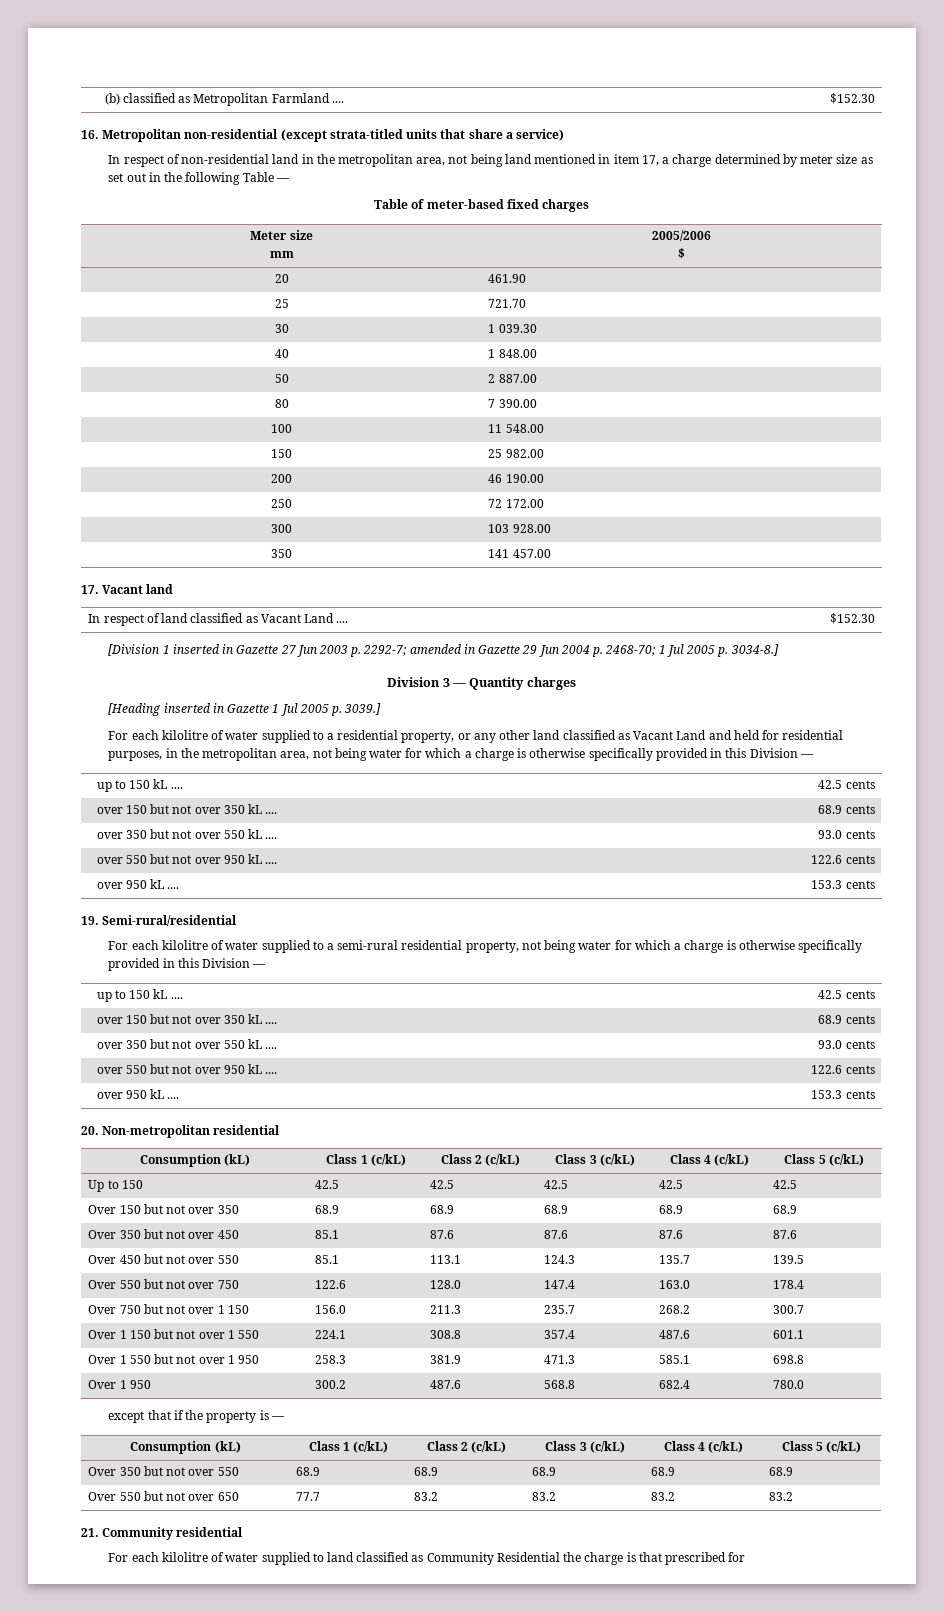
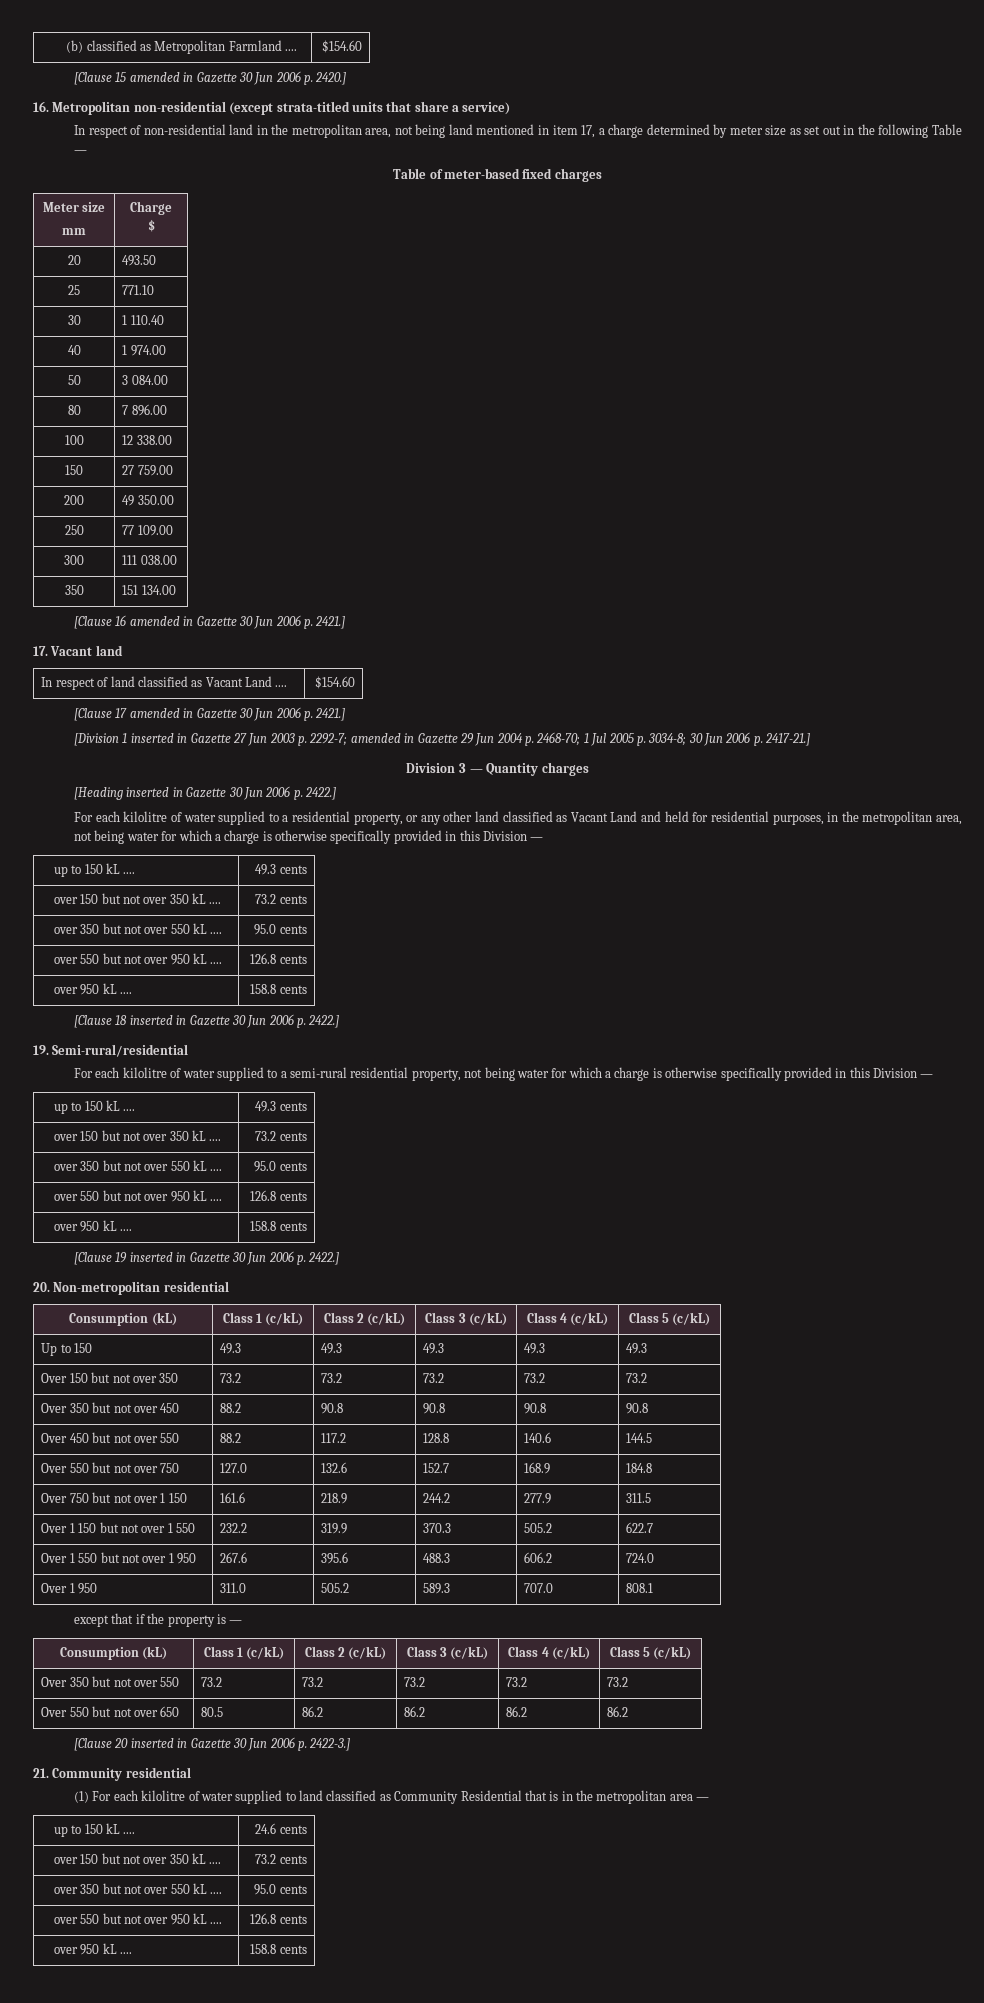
- (b) classified as Metropolitan Farmland .... | $152.30
+ (b) classified as Metropolitan Farmland .... | $154.60
+ [Clause 15 amended in Gazette 30 Jun 2006 p. 2420.]
  Meter size
- mm | 2005/2006
+ mm | Charge
- 20 | 461.90
+ 20 | 493.50
- 25 | 721.70
+ 25 | 771.10
- 30 | 1 039.30
+ 30 | 1 110.40
- 40 | 1 848.00
+ 40 | 1 974.00
- 50 | 2 887.00
+ 50 | 3 084.00
- 80 | 7 390.00
+ 80 | 7 896.00
- 100 | 11 548.00
- 150 | 25 982.00
+ 100 | 12 338.00
+ 150 | 27 759.00
- 200 | 46 190.00
+ 200 | 49 350.00
- 250 | 72 172.00
+ 250 | 77 109.00
- 300 | 103 928.00
- 350 | 141 457.00
+ 300 | 111 038.00
+ 350 | 151 134.00
+ [Clause 16 amended in Gazette 30 Jun 2006 p. 2421.]
- In respect of land classified as Vacant Land .... | $152.30
+ In respect of land classified as Vacant Land .... | $154.60
+ [Clause 17 amended in Gazette 30 Jun 2006 p. 2421.]
- [Division 1 inserted in Gazette 27 Jun 2003 p. 2292-7; amended in Gazette 29 Jun 2004 p. 2468-70; 1 Jul 2005 p. 3034-8.]
+ [Division 1 inserted in Gazette 27 Jun 2003 p. 2292-7; amended in Gazette 29 Jun 2004 p. 2468-70; 1 Jul 2005 p. 3034-8; 30 Jun 2006 p. 2417-21.]
- [Heading inserted in Gazette 1 Jul 2005 p. 3039.]
+ [Heading inserted in Gazette 30 Jun 2006 p. 2422.]
  For each kilolitre of water supplied to a residential property, or any other land classified as Vacant Land and held for residential purposes, in the metropolitan area, not being water for which a charge is otherwise specifically provided in this Division —
- up to 150 kL .... | 42.5 cents
- over 150 but not over 350 kL .... | 68.9 cents
- over 350 but not over 550 kL .... | 93.0 cents
- over 550 but not over 950 kL .... | 122.6 cents
- over 950 kL .... | 153.3 cents
+ up to 150 kL .... | 49.3 cents
+ over 150 but not over 350 kL .... | 73.2 cents
+ over 350 but not over 550 kL .... | 95.0 cents
+ over 550 but not over 950 kL .... | 126.8 cents
+ over 950 kL .... | 158.8 cents
+ [Clause 18 inserted in Gazette 30 Jun 2006 p. 2422.]
  For each kilolitre of water supplied to a semi-rural residential property, not being water for which a charge is otherwise specifically provided in this Division —
- up to 150 kL .... | 42.5 cents
- over 150 but not over 350 kL .... | 68.9 cents
- over 350 but not over 550 kL .... | 93.0 cents
- over 550 but not over 950 kL .... | 122.6 cents
- over 950 kL .... | 153.3 cents
+ up to 150 kL .... | 49.3 cents
+ over 150 but not over 350 kL .... | 73.2 cents
+ over 350 but not over 550 kL .... | 95.0 cents
+ over 550 but not over 950 kL .... | 126.8 cents
+ over 950 kL .... | 158.8 cents
+ [Clause 19 inserted in Gazette 30 Jun 2006 p. 2422.]
- Up to 150 | 42.5 | 42.5 | 42.5 | 42.5 | 42.5
+ Up to 150 | 49.3 | 49.3 | 49.3 | 49.3 | 49.3
- Over 150 but not over 350 | 68.9 | 68.9 | 68.9 | 68.9 | 68.9
+ Over 150 but not over 350 | 73.2 | 73.2 | 73.2 | 73.2 | 73.2
- Over 350 but not over 450 | 85.1 | 87.6 | 87.6 | 87.6 | 87.6
+ Over 350 but not over 450 | 88.2 | 90.8 | 90.8 | 90.8 | 90.8
- Over 450 but not over 550 | 85.1 | 113.1 | 124.3 | 135.7 | 139.5
+ Over 450 but not over 550 | 88.2 | 117.2 | 128.8 | 140.6 | 144.5
- Over 550 but not over 750 | 122.6 | 128.0 | 147.4 | 163.0 | 178.4
+ Over 550 but not over 750 | 127.0 | 132.6 | 152.7 | 168.9 | 184.8
- Over 750 but not over 1 150 | 156.0 | 211.3 | 235.7 | 268.2 | 300.7
+ Over 750 but not over 1 150 | 161.6 | 218.9 | 244.2 | 277.9 | 311.5
- Over 1 150 but not over 1 550 | 224.1 | 308.8 | 357.4 | 487.6 | 601.1
+ Over 1 150 but not over 1 550 | 232.2 | 319.9 | 370.3 | 505.2 | 622.7
- Over 1 550 but not over 1 950 | 258.3 | 381.9 | 471.3 | 585.1 | 698.8
- Over 1 950 | 300.2 | 487.6 | 568.8 | 682.4 | 780.0
+ Over 1 550 but not over 1 950 | 267.6 | 395.6 | 488.3 | 606.2 | 724.0
+ Over 1 950 | 311.0 | 505.2 | 589.3 | 707.0 | 808.1
- Over 350 but not over 550 | 68.9 | 68.9 | 68.9 | 68.9 | 68.9
+ Over 350 but not over 550 | 73.2 | 73.2 | 73.2 | 73.2 | 73.2
- Over 550 but not over 650 | 77.7 | 83.2 | 83.2 | 83.2 | 83.2
+ Over 550 but not over 650 | 80.5 | 86.2 | 86.2 | 86.2 | 86.2
+ [Clause 20 inserted in Gazette 30 Jun 2006 p. 2422-3.]
- For each kilolitre of water supplied to land classified as Community Residential the charge is that prescribed for
+ (1) For each kilolitre of water supplied to land classified as Community Residential that is in the metropolitan area —
+ up to 150 kL .... | 24.6 cents
+ over 150 but not over 350 kL .... | 73.2 cents
+ over 350 but not over 550 kL .... | 95.0 cents
+ over 550 but not over 950 kL .... | 126.8 cents
+ over 950 kL .... | 158.8 cents

